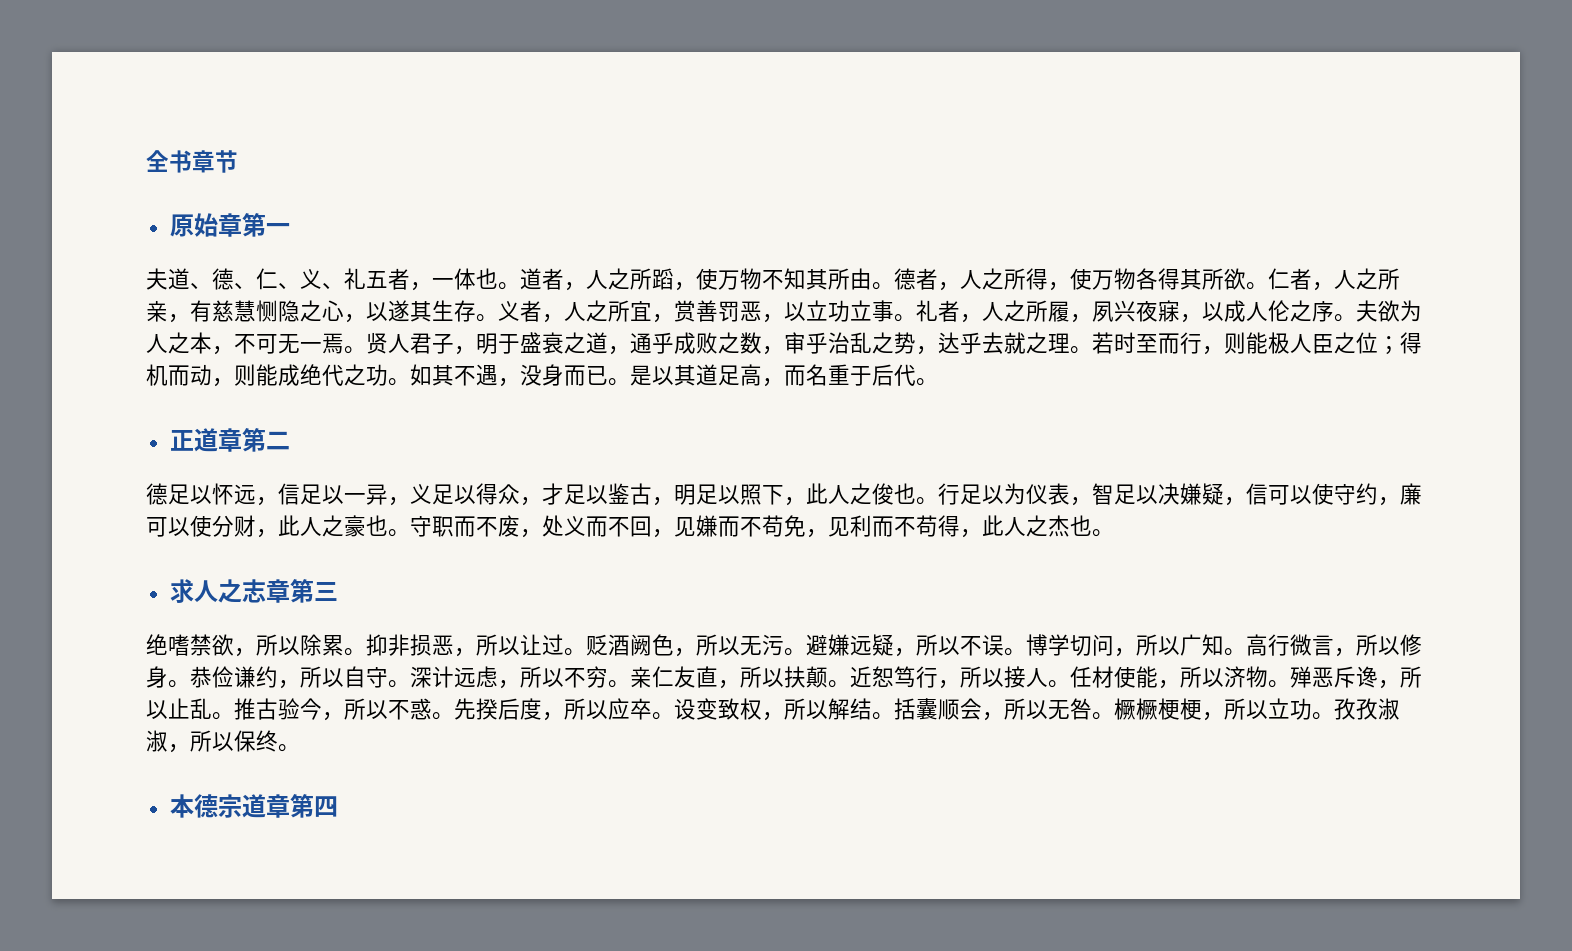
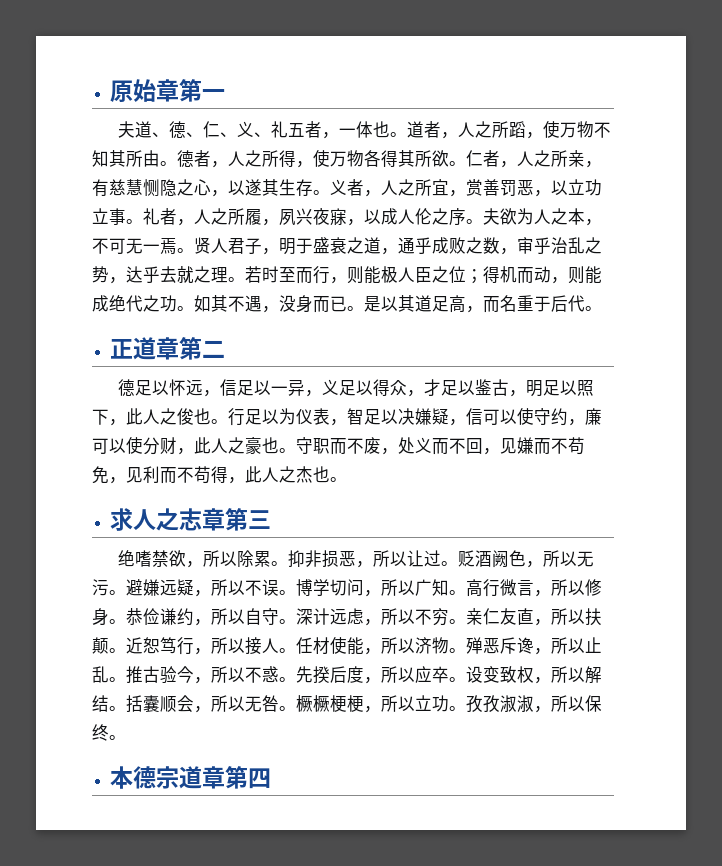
- 全书章节

